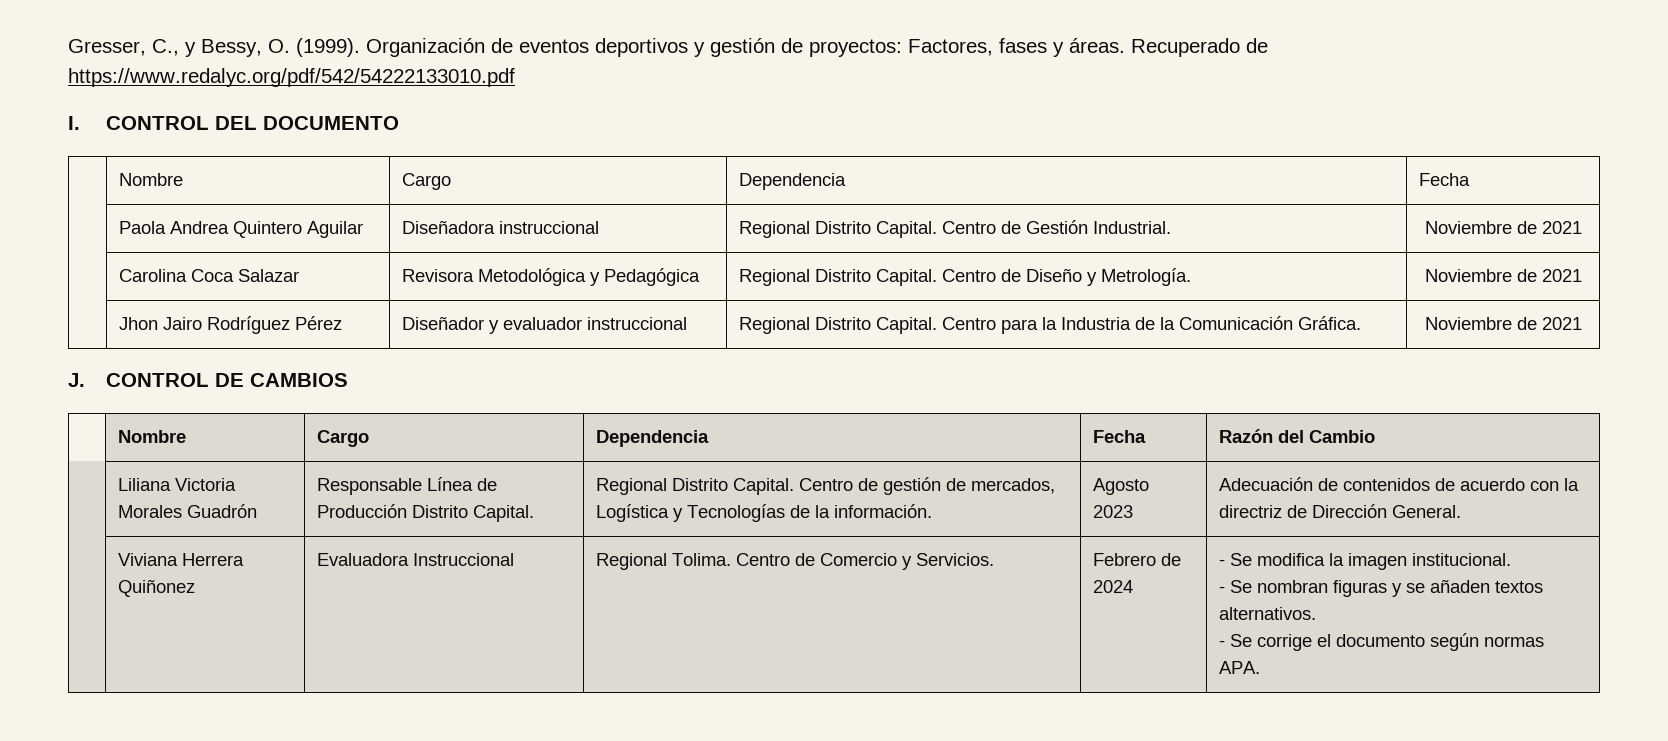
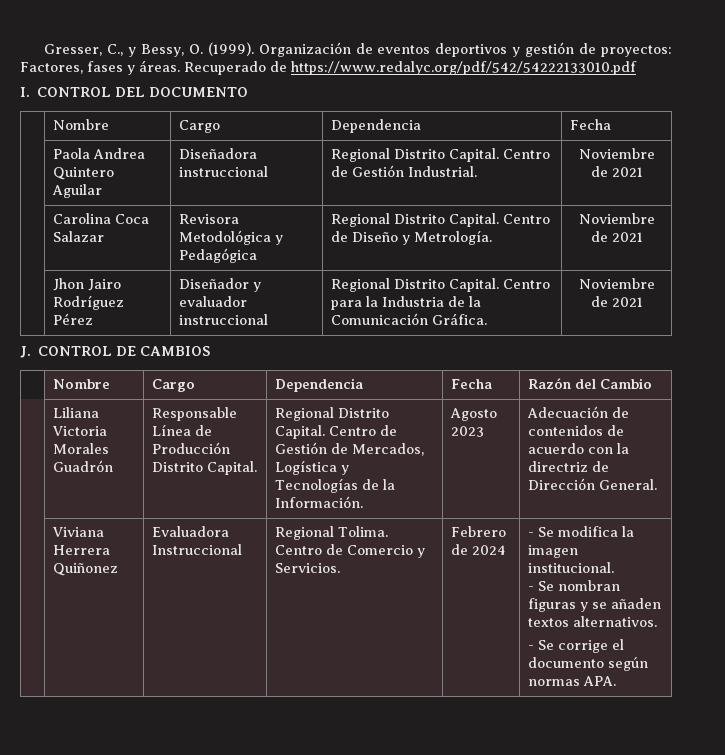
- | Liliana Victoria Morales Guadrón | Responsable Línea de Producción Distrito Capital. | Regional Distrito Capital. Centro de gestión de mercados, Logística y Tecnologías de la información. | Agosto 2023 | Adecuación de contenidos de acuerdo con la directriz de Dirección General.
+ | Liliana Victoria Morales Guadrón | Responsable Línea de Producción Distrito Capital. | Regional Distrito Capital. Centro de Gestión de Mercados, Logística y Tecnologías de la Información. | Agosto 2023 | Adecuación de contenidos de acuerdo con la directriz de Dirección General.

